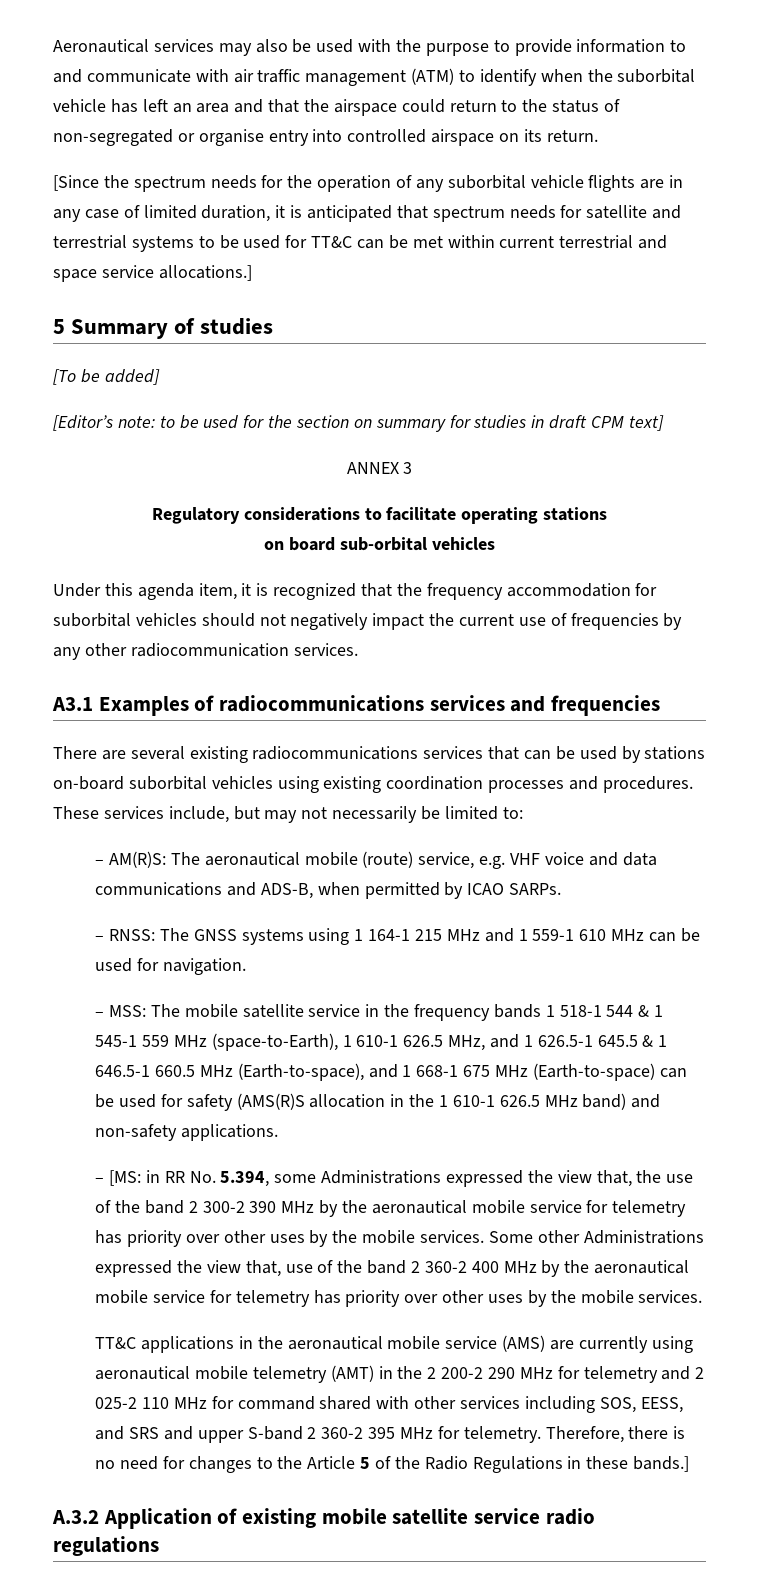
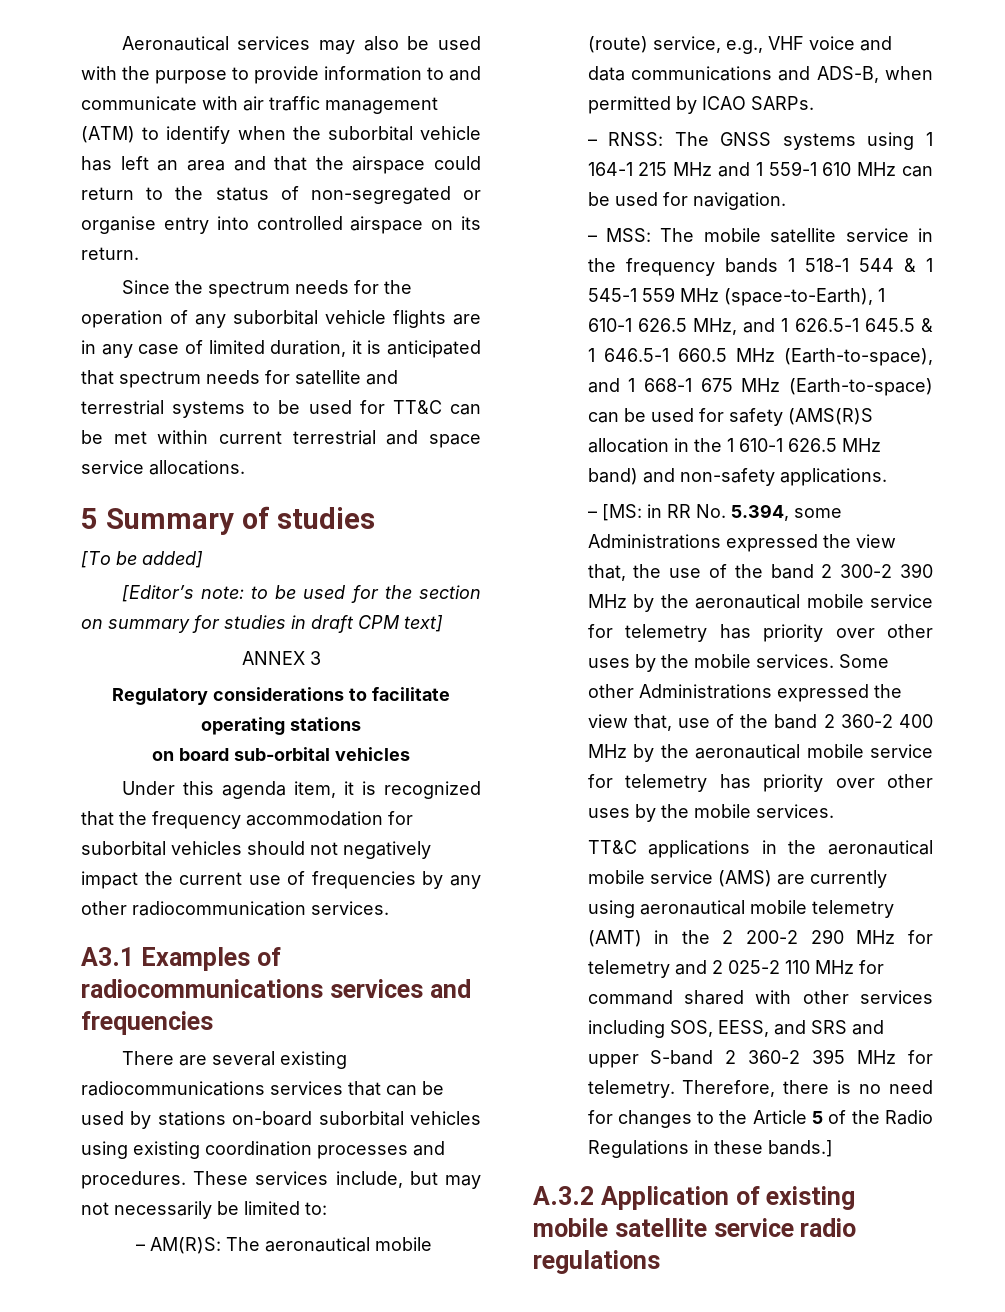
- [Since the spectrum needs for the operation of any suborbital vehicle flights are in any case of limited duration, it is anticipated that spectrum needs for satellite and terrestrial systems to be used for TT&C can be met within current terrestrial and space service allocations.]
+ Since the spectrum needs for the operation of any suborbital vehicle flights are in any case of limited duration, it is anticipated that spectrum needs for satellite and terrestrial systems to be used for TT&C can be met within current terrestrial and space service allocations.
- – AM(R)S: The aeronautical mobile (route) service, e.g. VHF voice and data communications and ADS-B, when permitted by ICAO SARPs.
+ – AM(R)S: The aeronautical mobile (route) service, e.g., VHF voice and data communications and ADS-B, when permitted by ICAO SARPs.

